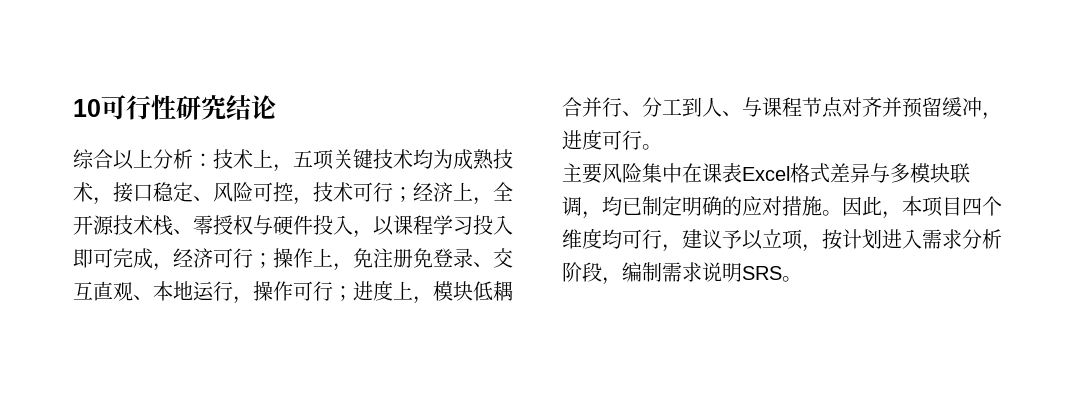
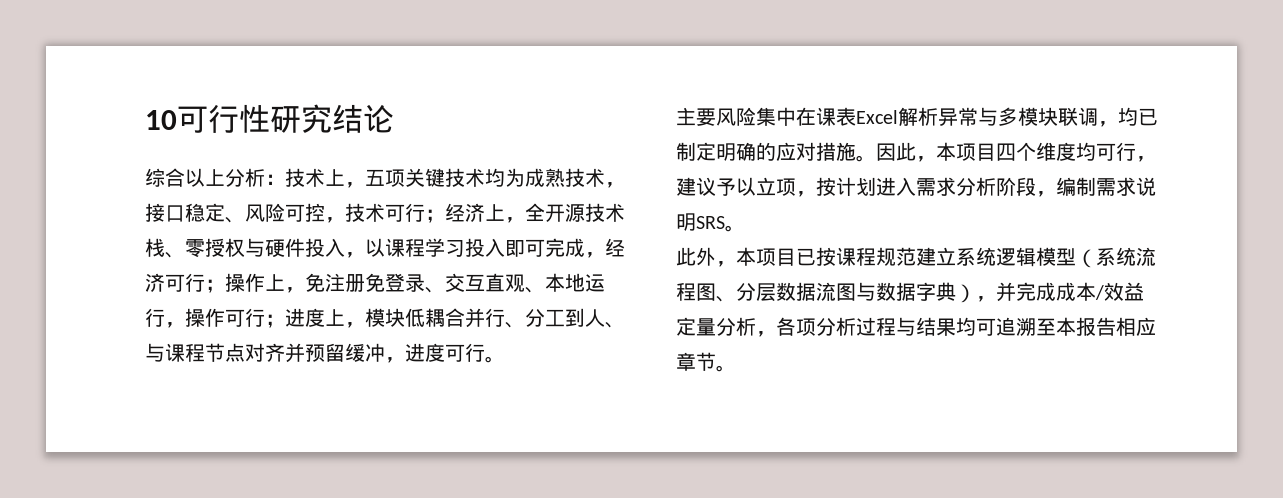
- 主要风险集中在课表Excel格式差异与多模块联调，均已制定明确的应对措施。
+ 主要风险集中在课表Excel解析异常与多模块联调，均已制定明确的应对措施。
+ 此外，本项目已按课程规范建立系统逻辑模型（系统流程图、分层数据流图与数据字典），并完成成本/效益定量分析，各项分析过程与结果均可追溯至本报告相应章节。

